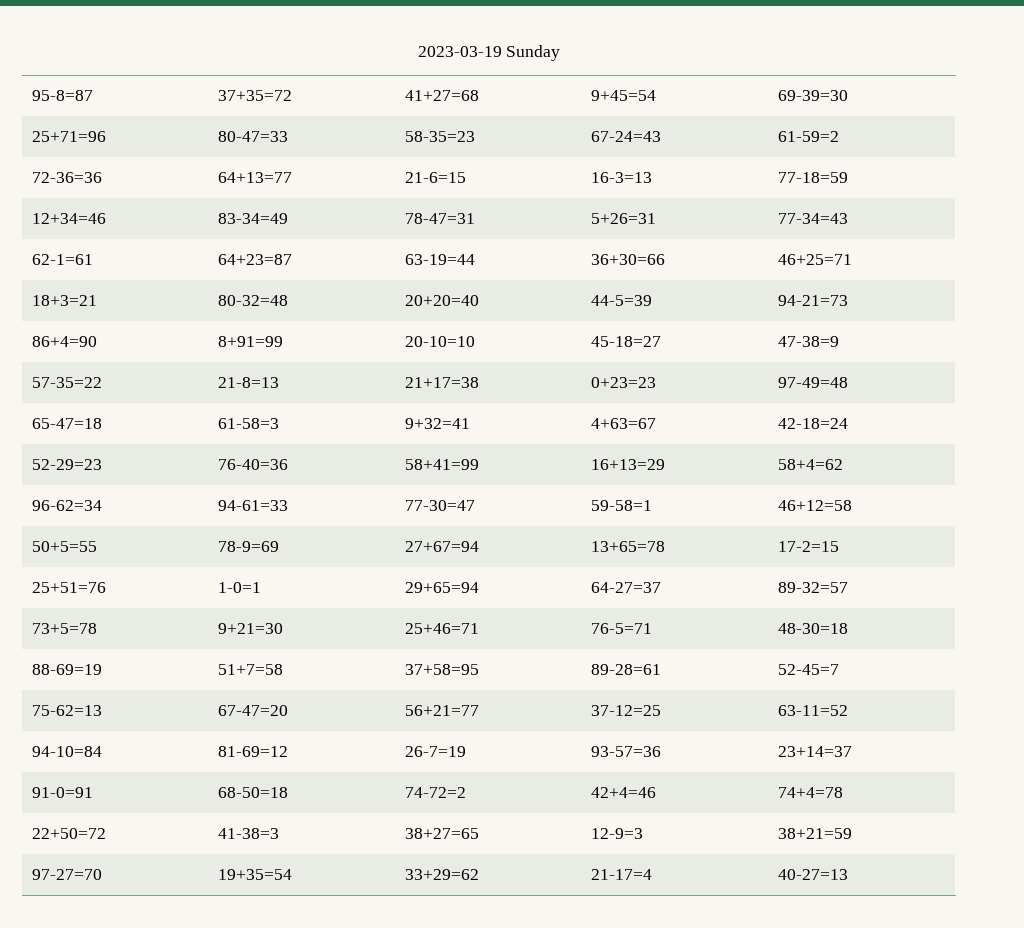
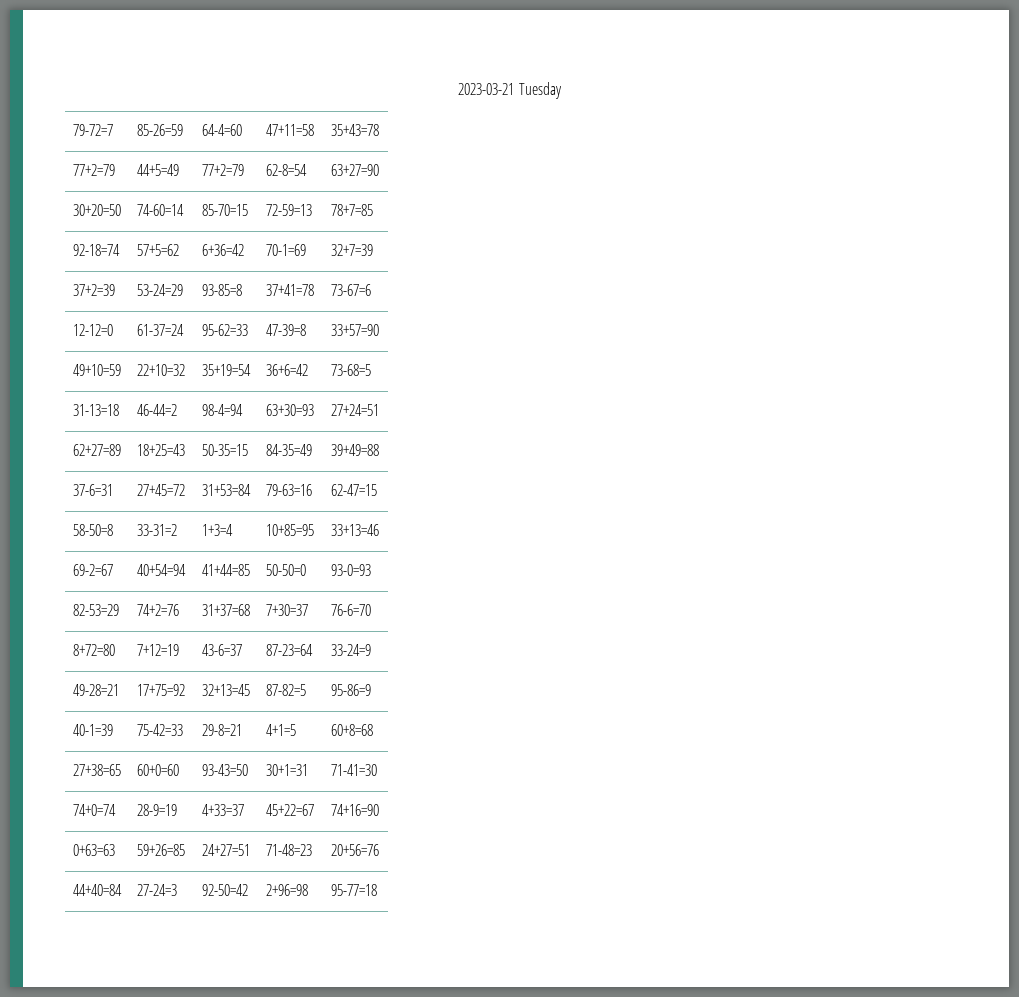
- 2023-03-19 Sunday
- 95-8=87 | 37+35=72 | 41+27=68 | 9+45=54 | 69-39=30
- 25+71=96 | 80-47=33 | 58-35=23 | 67-24=43 | 61-59=2
- 72-36=36 | 64+13=77 | 21-6=15 | 16-3=13 | 77-18=59
- 12+34=46 | 83-34=49 | 78-47=31 | 5+26=31 | 77-34=43
- 62-1=61 | 64+23=87 | 63-19=44 | 36+30=66 | 46+25=71
- 18+3=21 | 80-32=48 | 20+20=40 | 44-5=39 | 94-21=73
- 86+4=90 | 8+91=99 | 20-10=10 | 45-18=27 | 47-38=9
- 57-35=22 | 21-8=13 | 21+17=38 | 0+23=23 | 97-49=48
- 65-47=18 | 61-58=3 | 9+32=41 | 4+63=67 | 42-18=24
- 52-29=23 | 76-40=36 | 58+41=99 | 16+13=29 | 58+4=62
- 96-62=34 | 94-61=33 | 77-30=47 | 59-58=1 | 46+12=58
- 50+5=55 | 78-9=69 | 27+67=94 | 13+65=78 | 17-2=15
- 25+51=76 | 1-0=1 | 29+65=94 | 64-27=37 | 89-32=57
- 73+5=78 | 9+21=30 | 25+46=71 | 76-5=71 | 48-30=18
- 88-69=19 | 51+7=58 | 37+58=95 | 89-28=61 | 52-45=7
- 75-62=13 | 67-47=20 | 56+21=77 | 37-12=25 | 63-11=52
- 94-10=84 | 81-69=12 | 26-7=19 | 93-57=36 | 23+14=37
- 91-0=91 | 68-50=18 | 74-72=2 | 42+4=46 | 74+4=78
- 22+50=72 | 41-38=3 | 38+27=65 | 12-9=3 | 38+21=59
- 97-27=70 | 19+35=54 | 33+29=62 | 21-17=4 | 40-27=13
+ 2023-03-21 Tuesday
+ 79-72=7 | 85-26=59 | 64-4=60 | 47+11=58 | 35+43=78
+ 77+2=79 | 44+5=49 | 77+2=79 | 62-8=54 | 63+27=90
+ 30+20=50 | 74-60=14 | 85-70=15 | 72-59=13 | 78+7=85
+ 92-18=74 | 57+5=62 | 6+36=42 | 70-1=69 | 32+7=39
+ 37+2=39 | 53-24=29 | 93-85=8 | 37+41=78 | 73-67=6
+ 12-12=0 | 61-37=24 | 95-62=33 | 47-39=8 | 33+57=90
+ 49+10=59 | 22+10=32 | 35+19=54 | 36+6=42 | 73-68=5
+ 31-13=18 | 46-44=2 | 98-4=94 | 63+30=93 | 27+24=51
+ 62+27=89 | 18+25=43 | 50-35=15 | 84-35=49 | 39+49=88
+ 37-6=31 | 27+45=72 | 31+53=84 | 79-63=16 | 62-47=15
+ 58-50=8 | 33-31=2 | 1+3=4 | 10+85=95 | 33+13=46
+ 69-2=67 | 40+54=94 | 41+44=85 | 50-50=0 | 93-0=93
+ 82-53=29 | 74+2=76 | 31+37=68 | 7+30=37 | 76-6=70
+ 8+72=80 | 7+12=19 | 43-6=37 | 87-23=64 | 33-24=9
+ 49-28=21 | 17+75=92 | 32+13=45 | 87-82=5 | 95-86=9
+ 40-1=39 | 75-42=33 | 29-8=21 | 4+1=5 | 60+8=68
+ 27+38=65 | 60+0=60 | 93-43=50 | 30+1=31 | 71-41=30
+ 74+0=74 | 28-9=19 | 4+33=37 | 45+22=67 | 74+16=90
+ 0+63=63 | 59+26=85 | 24+27=51 | 71-48=23 | 20+56=76
+ 44+40=84 | 27-24=3 | 92-50=42 | 2+96=98 | 95-77=18

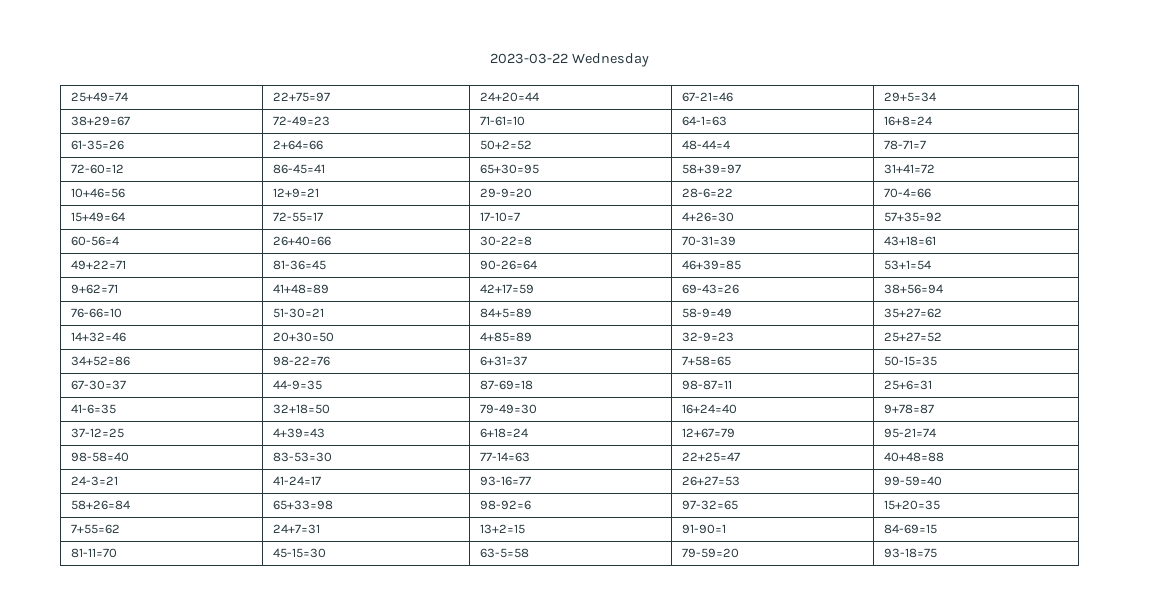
- 2023-03-21 Tuesday
- 79-72=7 | 85-26=59 | 64-4=60 | 47+11=58 | 35+43=78
- 77+2=79 | 44+5=49 | 77+2=79 | 62-8=54 | 63+27=90
- 30+20=50 | 74-60=14 | 85-70=15 | 72-59=13 | 78+7=85
- 92-18=74 | 57+5=62 | 6+36=42 | 70-1=69 | 32+7=39
- 37+2=39 | 53-24=29 | 93-85=8 | 37+41=78 | 73-67=6
- 12-12=0 | 61-37=24 | 95-62=33 | 47-39=8 | 33+57=90
- 49+10=59 | 22+10=32 | 35+19=54 | 36+6=42 | 73-68=5
- 31-13=18 | 46-44=2 | 98-4=94 | 63+30=93 | 27+24=51
- 62+27=89 | 18+25=43 | 50-35=15 | 84-35=49 | 39+49=88
- 37-6=31 | 27+45=72 | 31+53=84 | 79-63=16 | 62-47=15
- 58-50=8 | 33-31=2 | 1+3=4 | 10+85=95 | 33+13=46
- 69-2=67 | 40+54=94 | 41+44=85 | 50-50=0 | 93-0=93
- 82-53=29 | 74+2=76 | 31+37=68 | 7+30=37 | 76-6=70
- 8+72=80 | 7+12=19 | 43-6=37 | 87-23=64 | 33-24=9
- 49-28=21 | 17+75=92 | 32+13=45 | 87-82=5 | 95-86=9
- 40-1=39 | 75-42=33 | 29-8=21 | 4+1=5 | 60+8=68
- 27+38=65 | 60+0=60 | 93-43=50 | 30+1=31 | 71-41=30
- 74+0=74 | 28-9=19 | 4+33=37 | 45+22=67 | 74+16=90
- 0+63=63 | 59+26=85 | 24+27=51 | 71-48=23 | 20+56=76
- 44+40=84 | 27-24=3 | 92-50=42 | 2+96=98 | 95-77=18
+ 2023-03-22 Wednesday
+ 25+49=74 | 22+75=97 | 24+20=44 | 67-21=46 | 29+5=34
+ 38+29=67 | 72-49=23 | 71-61=10 | 64-1=63 | 16+8=24
+ 61-35=26 | 2+64=66 | 50+2=52 | 48-44=4 | 78-71=7
+ 72-60=12 | 86-45=41 | 65+30=95 | 58+39=97 | 31+41=72
+ 10+46=56 | 12+9=21 | 29-9=20 | 28-6=22 | 70-4=66
+ 15+49=64 | 72-55=17 | 17-10=7 | 4+26=30 | 57+35=92
+ 60-56=4 | 26+40=66 | 30-22=8 | 70-31=39 | 43+18=61
+ 49+22=71 | 81-36=45 | 90-26=64 | 46+39=85 | 53+1=54
+ 9+62=71 | 41+48=89 | 42+17=59 | 69-43=26 | 38+56=94
+ 76-66=10 | 51-30=21 | 84+5=89 | 58-9=49 | 35+27=62
+ 14+32=46 | 20+30=50 | 4+85=89 | 32-9=23 | 25+27=52
+ 34+52=86 | 98-22=76 | 6+31=37 | 7+58=65 | 50-15=35
+ 67-30=37 | 44-9=35 | 87-69=18 | 98-87=11 | 25+6=31
+ 41-6=35 | 32+18=50 | 79-49=30 | 16+24=40 | 9+78=87
+ 37-12=25 | 4+39=43 | 6+18=24 | 12+67=79 | 95-21=74
+ 98-58=40 | 83-53=30 | 77-14=63 | 22+25=47 | 40+48=88
+ 24-3=21 | 41-24=17 | 93-16=77 | 26+27=53 | 99-59=40
+ 58+26=84 | 65+33=98 | 98-92=6 | 97-32=65 | 15+20=35
+ 7+55=62 | 24+7=31 | 13+2=15 | 91-90=1 | 84-69=15
+ 81-11=70 | 45-15=30 | 63-5=58 | 79-59=20 | 93-18=75

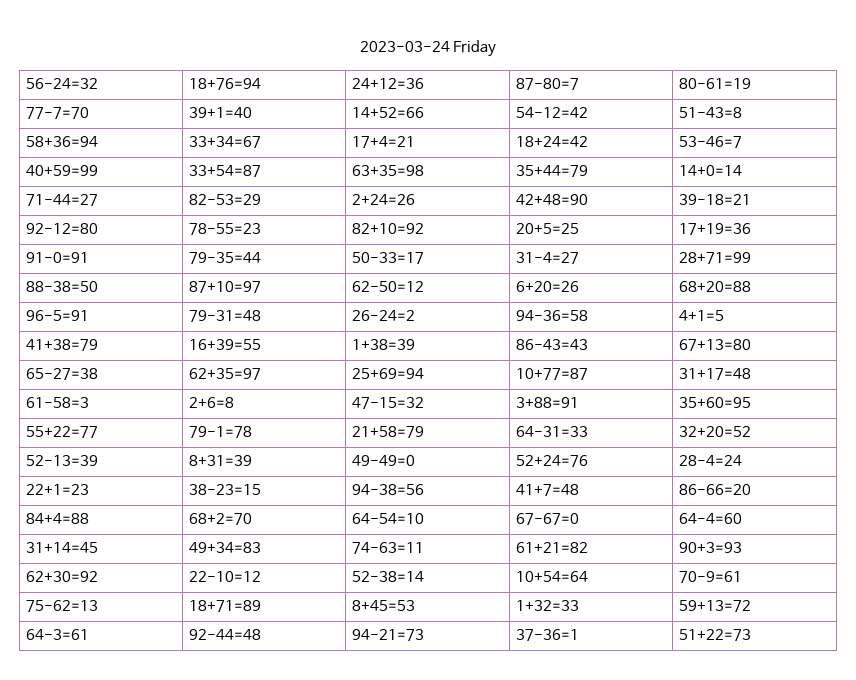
- 2023-03-22 Wednesday
- 25+49=74 | 22+75=97 | 24+20=44 | 67-21=46 | 29+5=34
- 38+29=67 | 72-49=23 | 71-61=10 | 64-1=63 | 16+8=24
- 61-35=26 | 2+64=66 | 50+2=52 | 48-44=4 | 78-71=7
- 72-60=12 | 86-45=41 | 65+30=95 | 58+39=97 | 31+41=72
- 10+46=56 | 12+9=21 | 29-9=20 | 28-6=22 | 70-4=66
- 15+49=64 | 72-55=17 | 17-10=7 | 4+26=30 | 57+35=92
- 60-56=4 | 26+40=66 | 30-22=8 | 70-31=39 | 43+18=61
- 49+22=71 | 81-36=45 | 90-26=64 | 46+39=85 | 53+1=54
- 9+62=71 | 41+48=89 | 42+17=59 | 69-43=26 | 38+56=94
- 76-66=10 | 51-30=21 | 84+5=89 | 58-9=49 | 35+27=62
- 14+32=46 | 20+30=50 | 4+85=89 | 32-9=23 | 25+27=52
- 34+52=86 | 98-22=76 | 6+31=37 | 7+58=65 | 50-15=35
- 67-30=37 | 44-9=35 | 87-69=18 | 98-87=11 | 25+6=31
- 41-6=35 | 32+18=50 | 79-49=30 | 16+24=40 | 9+78=87
- 37-12=25 | 4+39=43 | 6+18=24 | 12+67=79 | 95-21=74
- 98-58=40 | 83-53=30 | 77-14=63 | 22+25=47 | 40+48=88
- 24-3=21 | 41-24=17 | 93-16=77 | 26+27=53 | 99-59=40
- 58+26=84 | 65+33=98 | 98-92=6 | 97-32=65 | 15+20=35
- 7+55=62 | 24+7=31 | 13+2=15 | 91-90=1 | 84-69=15
- 81-11=70 | 45-15=30 | 63-5=58 | 79-59=20 | 93-18=75
+ 2023-03-24 Friday
+ 56-24=32 | 18+76=94 | 24+12=36 | 87-80=7 | 80-61=19
+ 77-7=70 | 39+1=40 | 14+52=66 | 54-12=42 | 51-43=8
+ 58+36=94 | 33+34=67 | 17+4=21 | 18+24=42 | 53-46=7
+ 40+59=99 | 33+54=87 | 63+35=98 | 35+44=79 | 14+0=14
+ 71-44=27 | 82-53=29 | 2+24=26 | 42+48=90 | 39-18=21
+ 92-12=80 | 78-55=23 | 82+10=92 | 20+5=25 | 17+19=36
+ 91-0=91 | 79-35=44 | 50-33=17 | 31-4=27 | 28+71=99
+ 88-38=50 | 87+10=97 | 62-50=12 | 6+20=26 | 68+20=88
+ 96-5=91 | 79-31=48 | 26-24=2 | 94-36=58 | 4+1=5
+ 41+38=79 | 16+39=55 | 1+38=39 | 86-43=43 | 67+13=80
+ 65-27=38 | 62+35=97 | 25+69=94 | 10+77=87 | 31+17=48
+ 61-58=3 | 2+6=8 | 47-15=32 | 3+88=91 | 35+60=95
+ 55+22=77 | 79-1=78 | 21+58=79 | 64-31=33 | 32+20=52
+ 52-13=39 | 8+31=39 | 49-49=0 | 52+24=76 | 28-4=24
+ 22+1=23 | 38-23=15 | 94-38=56 | 41+7=48 | 86-66=20
+ 84+4=88 | 68+2=70 | 64-54=10 | 67-67=0 | 64-4=60
+ 31+14=45 | 49+34=83 | 74-63=11 | 61+21=82 | 90+3=93
+ 62+30=92 | 22-10=12 | 52-38=14 | 10+54=64 | 70-9=61
+ 75-62=13 | 18+71=89 | 8+45=53 | 1+32=33 | 59+13=72
+ 64-3=61 | 92-44=48 | 94-21=73 | 37-36=1 | 51+22=73

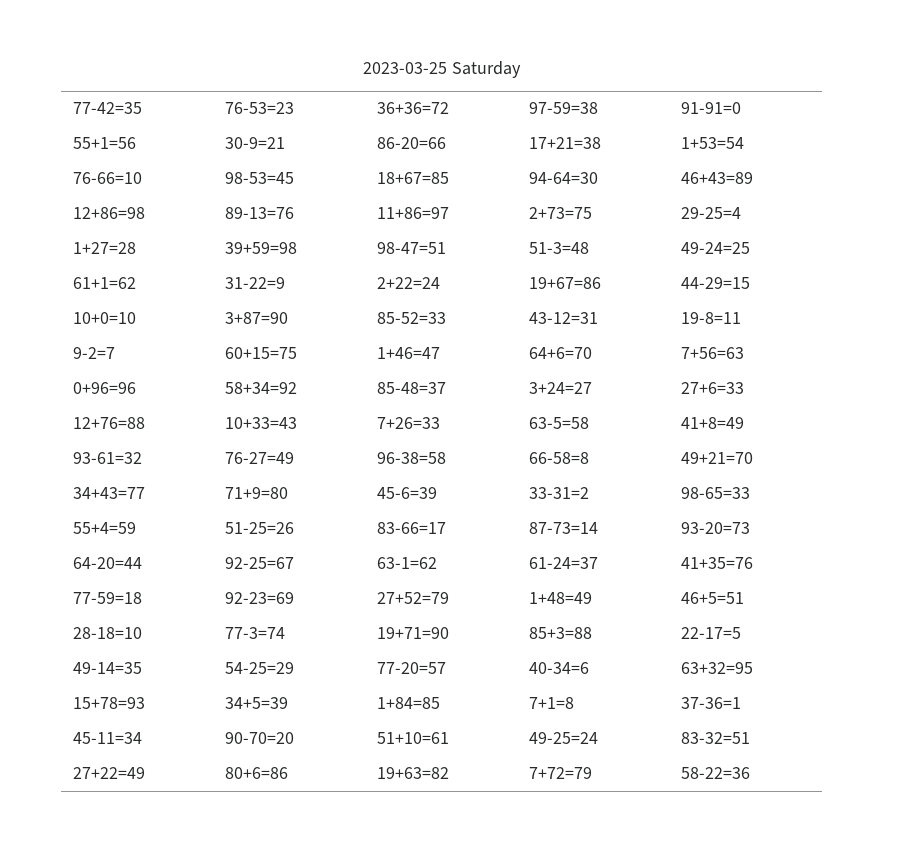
- 2023-03-24 Friday
- 56-24=32 | 18+76=94 | 24+12=36 | 87-80=7 | 80-61=19
- 77-7=70 | 39+1=40 | 14+52=66 | 54-12=42 | 51-43=8
- 58+36=94 | 33+34=67 | 17+4=21 | 18+24=42 | 53-46=7
- 40+59=99 | 33+54=87 | 63+35=98 | 35+44=79 | 14+0=14
- 71-44=27 | 82-53=29 | 2+24=26 | 42+48=90 | 39-18=21
- 92-12=80 | 78-55=23 | 82+10=92 | 20+5=25 | 17+19=36
- 91-0=91 | 79-35=44 | 50-33=17 | 31-4=27 | 28+71=99
- 88-38=50 | 87+10=97 | 62-50=12 | 6+20=26 | 68+20=88
- 96-5=91 | 79-31=48 | 26-24=2 | 94-36=58 | 4+1=5
- 41+38=79 | 16+39=55 | 1+38=39 | 86-43=43 | 67+13=80
- 65-27=38 | 62+35=97 | 25+69=94 | 10+77=87 | 31+17=48
- 61-58=3 | 2+6=8 | 47-15=32 | 3+88=91 | 35+60=95
- 55+22=77 | 79-1=78 | 21+58=79 | 64-31=33 | 32+20=52
- 52-13=39 | 8+31=39 | 49-49=0 | 52+24=76 | 28-4=24
- 22+1=23 | 38-23=15 | 94-38=56 | 41+7=48 | 86-66=20
- 84+4=88 | 68+2=70 | 64-54=10 | 67-67=0 | 64-4=60
- 31+14=45 | 49+34=83 | 74-63=11 | 61+21=82 | 90+3=93
- 62+30=92 | 22-10=12 | 52-38=14 | 10+54=64 | 70-9=61
- 75-62=13 | 18+71=89 | 8+45=53 | 1+32=33 | 59+13=72
- 64-3=61 | 92-44=48 | 94-21=73 | 37-36=1 | 51+22=73
+ 2023-03-25 Saturday
+ 77-42=35 | 76-53=23 | 36+36=72 | 97-59=38 | 91-91=0
+ 55+1=56 | 30-9=21 | 86-20=66 | 17+21=38 | 1+53=54
+ 76-66=10 | 98-53=45 | 18+67=85 | 94-64=30 | 46+43=89
+ 12+86=98 | 89-13=76 | 11+86=97 | 2+73=75 | 29-25=4
+ 1+27=28 | 39+59=98 | 98-47=51 | 51-3=48 | 49-24=25
+ 61+1=62 | 31-22=9 | 2+22=24 | 19+67=86 | 44-29=15
+ 10+0=10 | 3+87=90 | 85-52=33 | 43-12=31 | 19-8=11
+ 9-2=7 | 60+15=75 | 1+46=47 | 64+6=70 | 7+56=63
+ 0+96=96 | 58+34=92 | 85-48=37 | 3+24=27 | 27+6=33
+ 12+76=88 | 10+33=43 | 7+26=33 | 63-5=58 | 41+8=49
+ 93-61=32 | 76-27=49 | 96-38=58 | 66-58=8 | 49+21=70
+ 34+43=77 | 71+9=80 | 45-6=39 | 33-31=2 | 98-65=33
+ 55+4=59 | 51-25=26 | 83-66=17 | 87-73=14 | 93-20=73
+ 64-20=44 | 92-25=67 | 63-1=62 | 61-24=37 | 41+35=76
+ 77-59=18 | 92-23=69 | 27+52=79 | 1+48=49 | 46+5=51
+ 28-18=10 | 77-3=74 | 19+71=90 | 85+3=88 | 22-17=5
+ 49-14=35 | 54-25=29 | 77-20=57 | 40-34=6 | 63+32=95
+ 15+78=93 | 34+5=39 | 1+84=85 | 7+1=8 | 37-36=1
+ 45-11=34 | 90-70=20 | 51+10=61 | 49-25=24 | 83-32=51
+ 27+22=49 | 80+6=86 | 19+63=82 | 7+72=79 | 58-22=36

